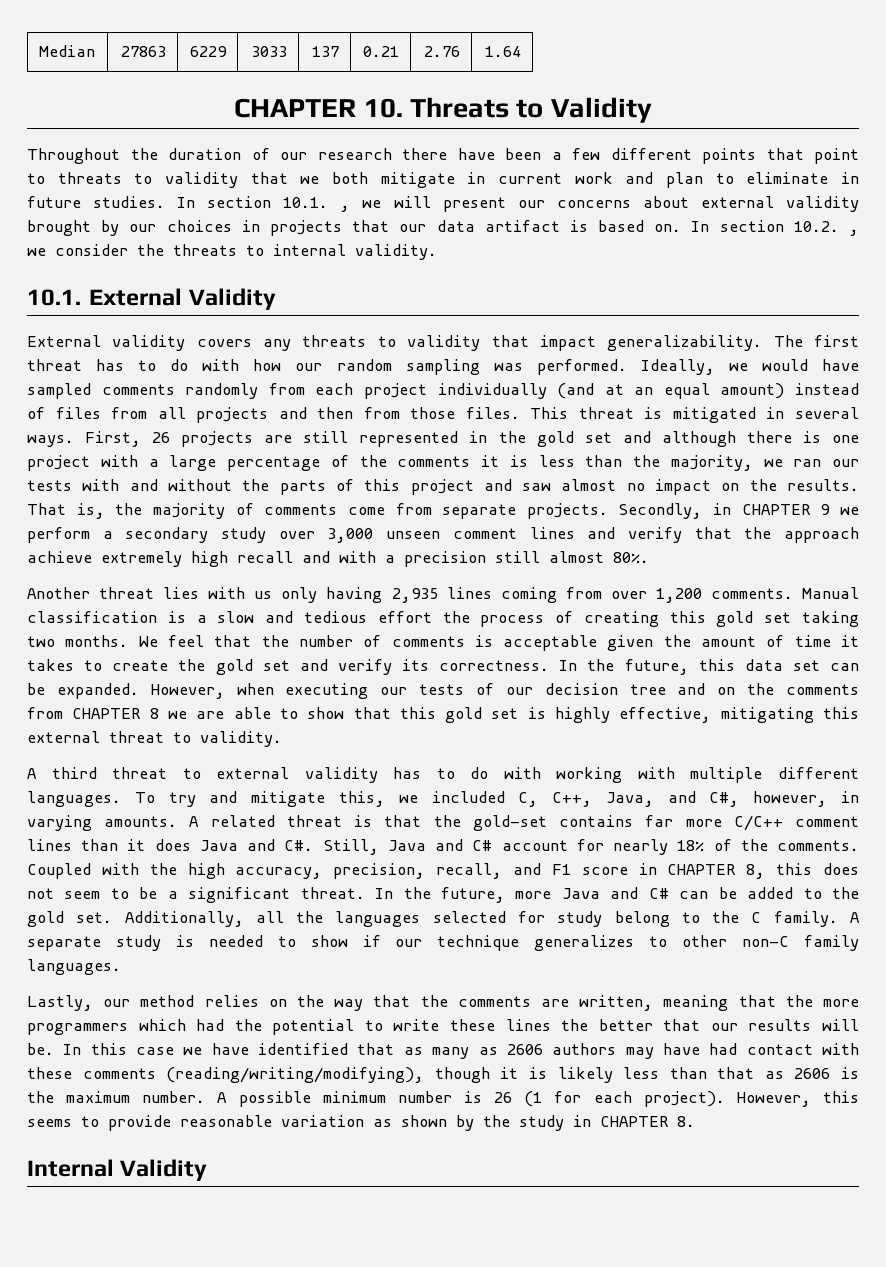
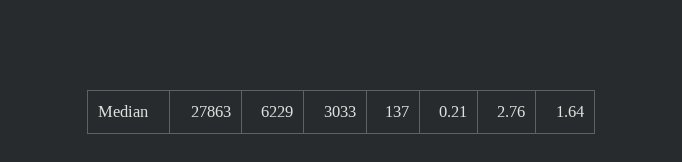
- CHAPTER 10. Threats to Validity
- Throughout the duration of our research there have been a few different points that point to threats to validity that we both mitigate in current work and plan to eliminate in future studies. In section 10.1. , we will present our concerns about external validity brought by our choices in projects that our data artifact is based on. In section 10.2. , we consider the threats to internal validity.
- 10.1. External Validity
- External validity covers any threats to validity that impact generalizability. The first threat has to do with how our random sampling was performed. Ideally, we would have sampled comments randomly from each project individually (and at an equal amount) instead of files from all projects and then from those files. This threat is mitigated in several ways. First, 26 projects are still represented in the gold set and although there is one project with a large percentage of the comments it is less than the majority, we ran our tests with and without the parts of this project and saw almost no impact on the results. That is, the majority of comments come from separate projects. Secondly, in CHAPTER 9 we perform a secondary study over 3,000 unseen comment lines and verify that the approach achieve extremely high recall and with a precision still almost 80%.
- Another threat lies with us only having 2,935 lines coming from over 1,200 comments. Manual classification is a slow and tedious effort the process of creating this gold set taking two months. We feel that the number of comments is acceptable given the amount of time it takes to create the gold set and verify its correctness. In the future, this data set can be expanded. However, when executing our tests of our decision tree and on the comments from CHAPTER 8 we are able to show that this gold set is highly effective, mitigating this external threat to validity.
- A third threat to external validity has to do with working with multiple different languages. To try and mitigate this, we included C, C++, Java, and C#, however, in varying amounts. A related threat is that the gold-set contains far more C/C++ comment lines than it does Java and C#. Still, Java and C# account for nearly 18% of the comments. Coupled with the high accuracy, precision, recall, and F1 score in CHAPTER 8, this does not seem to be a significant threat. In the future, more Java and C# can be added to the gold set. Additionally, all the languages selected for study belong to the C family. A separate study is needed to show if our technique generalizes to other non-C family languages.
- Lastly, our method relies on the way that the comments are written, meaning that the more programmers which had the potential to write these lines the better that our results will be. In this case we have identified that as many as 2606 authors may have had contact with these comments (reading/writing/modifying), though it is likely less than that as 2606 is the maximum number. A possible minimum number is 26 (1 for each project). However, this seems to provide reasonable variation as shown by the study in CHAPTER 8.
- Internal Validity

